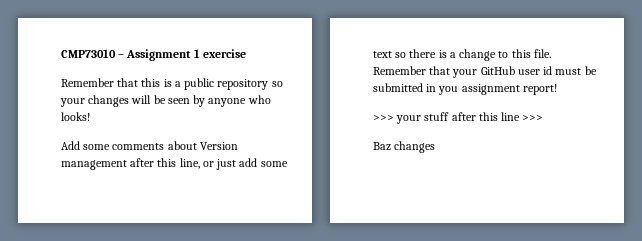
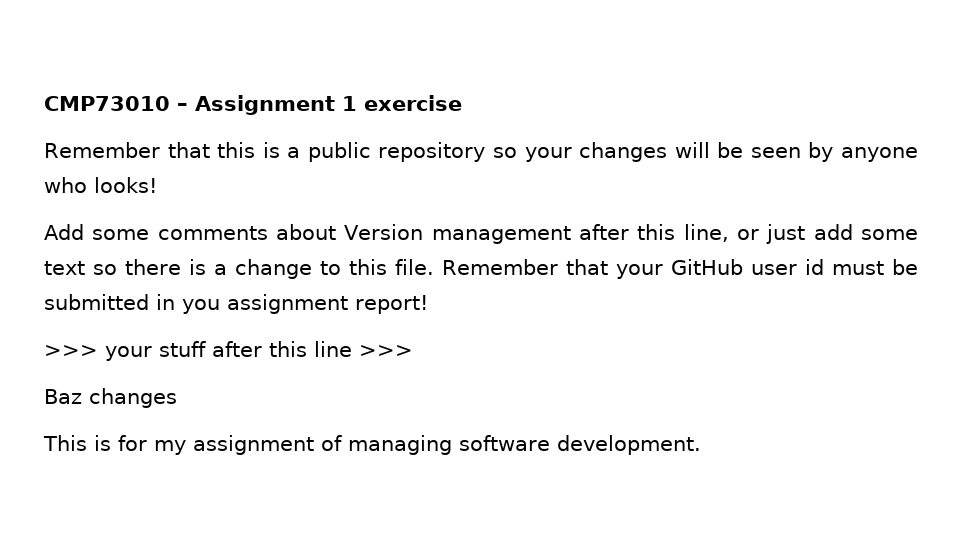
+ This is for my assignment of managing software development.

